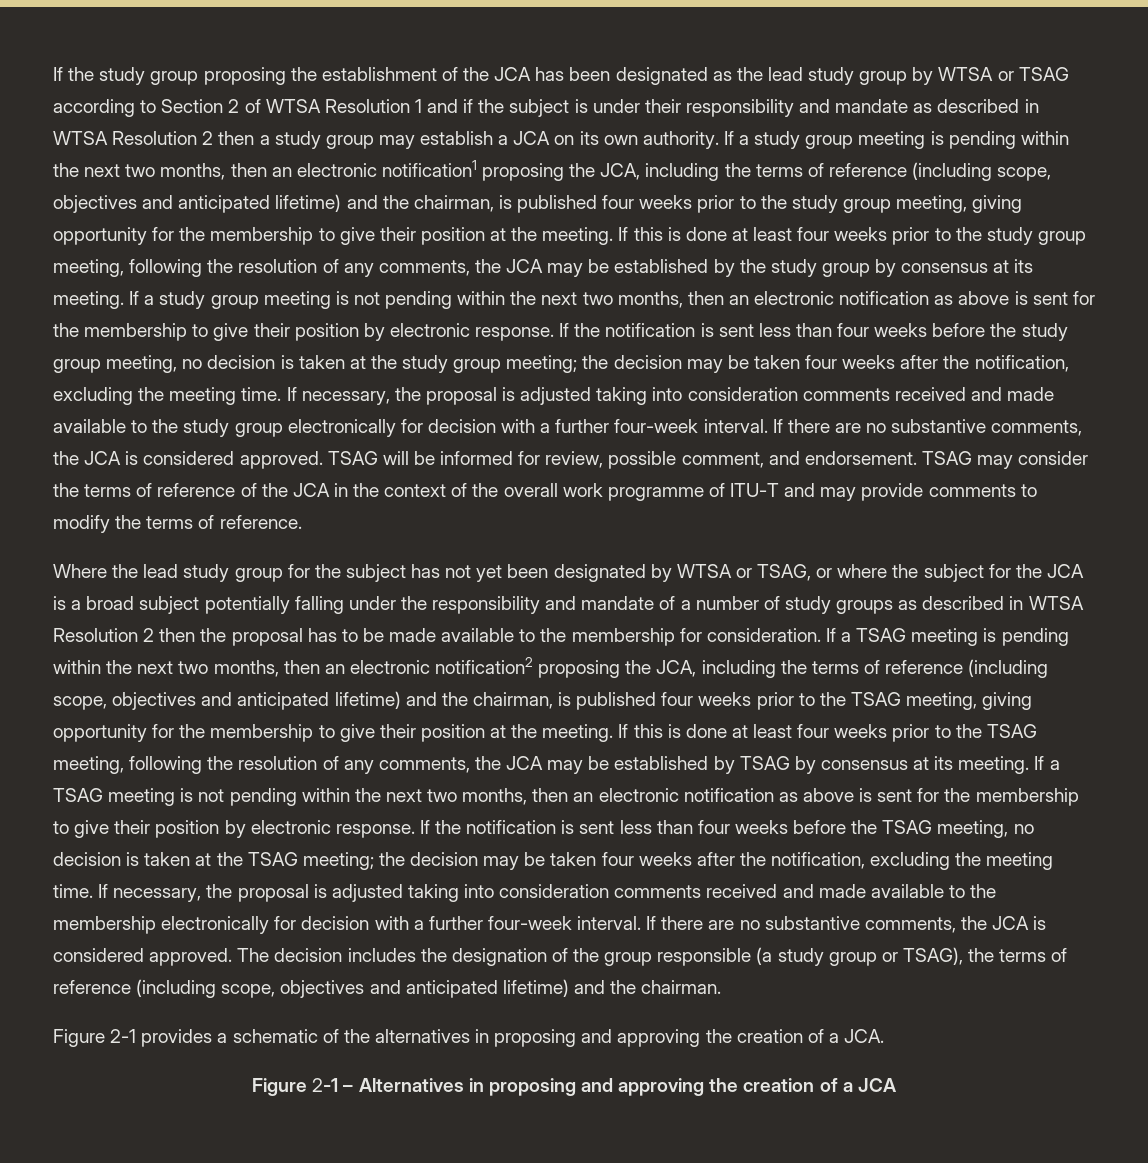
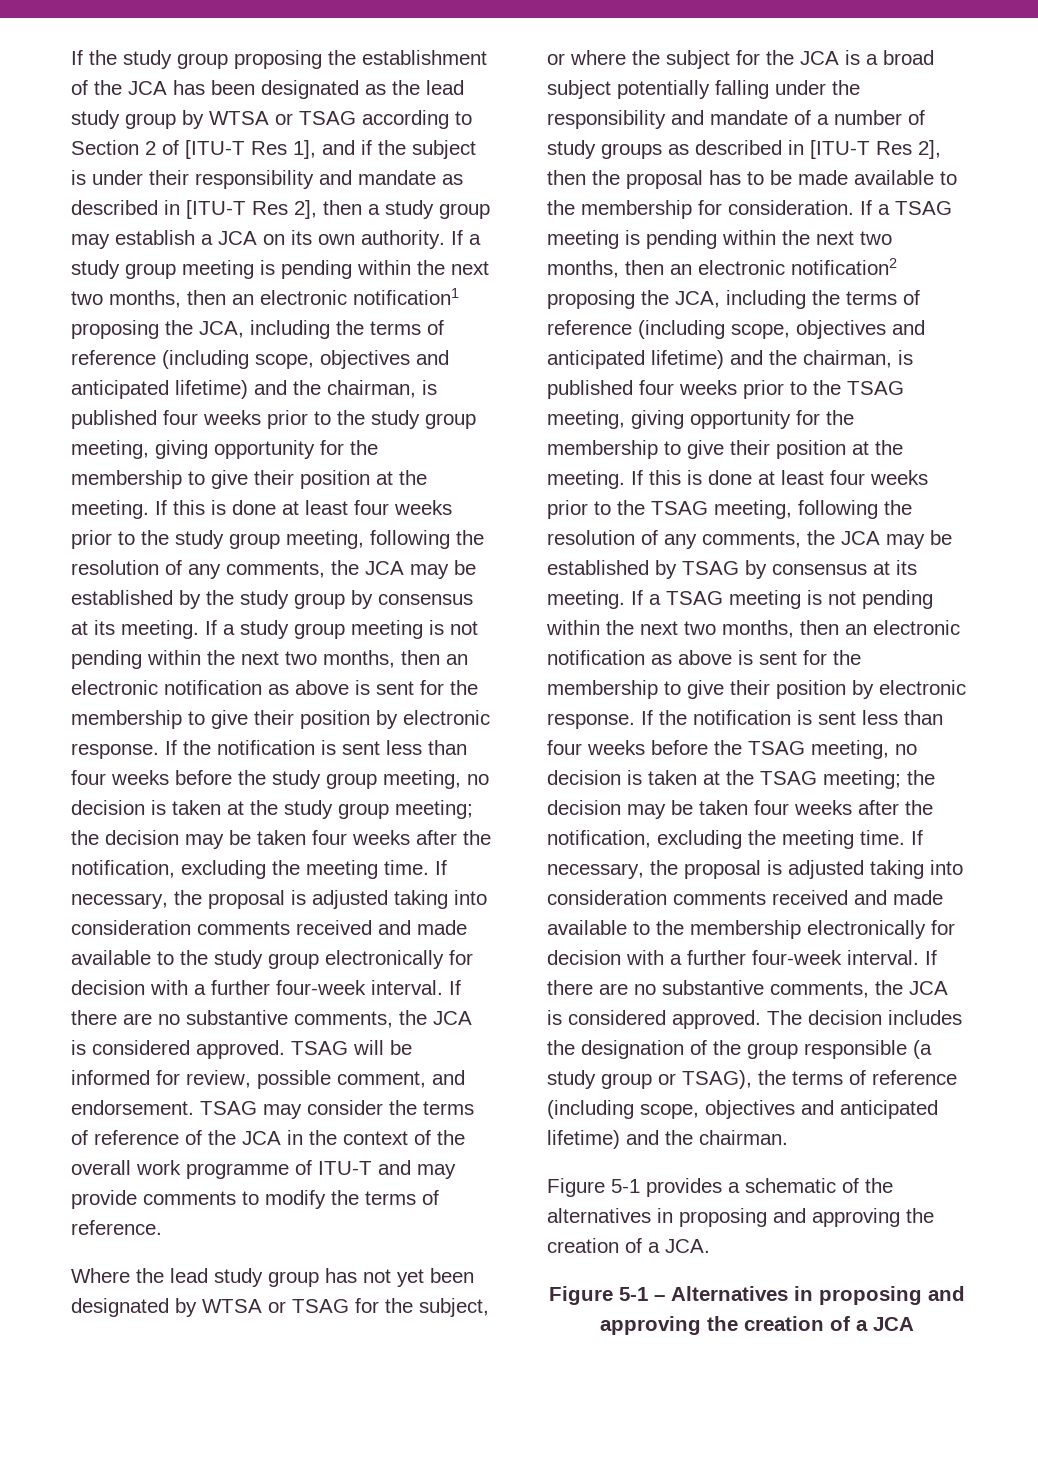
- If the study group proposing the establishment of the JCA has been designated as the lead study group by WTSA or TSAG according to Section 2 of WTSA Resolution 1 and if the subject is under their responsibility and mandate as described in WTSA Resolution 2 then a study group may establish a JCA on its own authority.
+ If the study group proposing the establishment of the JCA has been designated as the lead study group by WTSA or TSAG according to Section 2 of [ITU-T Res 1], and if the subject is under their responsibility and mandate as described in [ITU-T Res 2], then a study group may establish a JCA on its own authority.
- Where the lead study group for the subject has not yet been designated by WTSA or TSAG, or where the subject for the JCA is a broad subject potentially falling under the responsibility and mandate of a number of study groups as described in WTSA Resolution 2 then the proposal has to be made available to the membership for consideration.
+ Where the lead study group has not yet been designated by WTSA or TSAG for the subject, or where the subject for the JCA is a broad subject potentially falling under the responsibility and mandate of a number of study groups as described in [ITU-T Res 2], then the proposal has to be made available to the membership for consideration.
- Figure 2-1 provides a schematic of the alternatives in proposing and approving the creation of a JCA.
+ Figure 5-1 provides a schematic of the alternatives in proposing and approving the creation of a JCA.
- Figure 2-1 – Alternatives in proposing and approving the creation of a JCA
+ Figure 5-1 – Alternatives in proposing and approving the creation of a JCA

